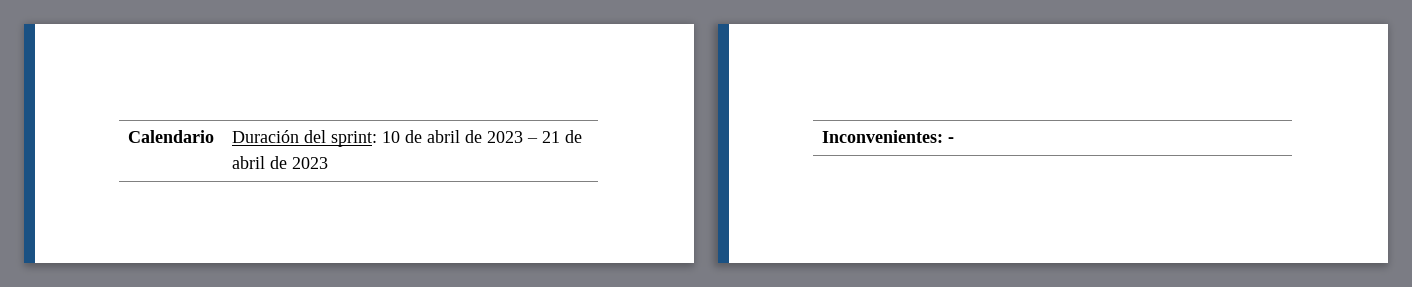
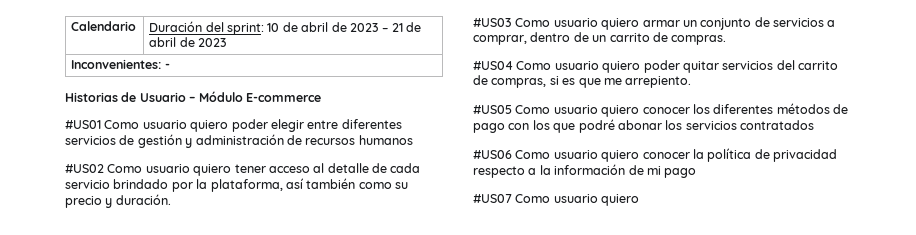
+ Historias de Usuario – Módulo E-commerce
+ #US01 Como usuario quiero poder elegir entre diferentes servicios de gestión y administración de recursos humanos
+ #US02 Como usuario quiero tener acceso al detalle de cada servicio brindado por la plataforma, así también como su precio y duración.
+ #US03 Como usuario quiero armar un conjunto de servicios a comprar, dentro de un carrito de compras.
+ #US04 Como usuario quiero poder quitar servicios del carrito de compras, si es que me arrepiento.
+ #US05 Como usuario quiero conocer los diferentes métodos de pago con los que podré abonar los servicios contratados
+ #US06 Como usuario quiero conocer la política de privacidad respecto a la información de mi pago
+ #US07 Como usuario quiero

